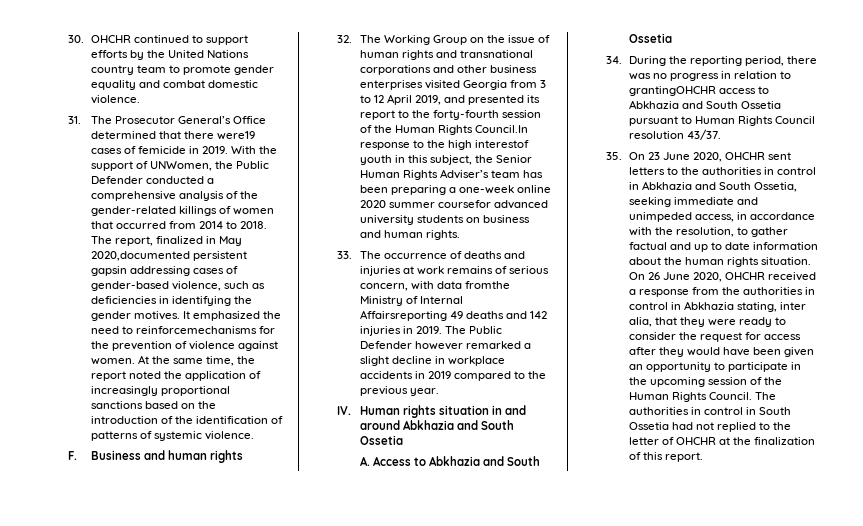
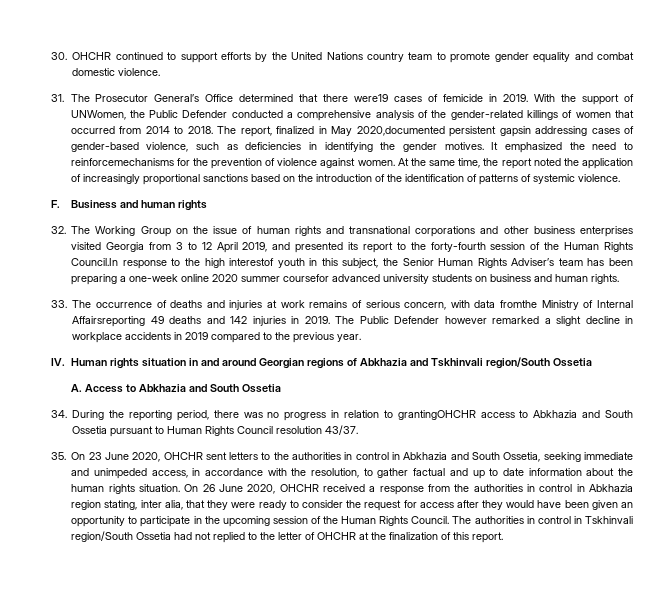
- IV. Human rights situation in and around Abkhazia and South Ossetia
+ IV. Human rights situation in and around Georgian regions of Abkhazia and Tskhinvali region/South Ossetia
- On 26 June 2020, OHCHR received a response from the authorities in control in Abkhazia stating, inter alia, that they were ready to consider the request for access after they would have been given an opportunity to participate in the upcoming session of the Human Rights Council.
+ On 26 June 2020, OHCHR received a response from the authorities in control in Abkhazia region stating, inter alia, that they were ready to consider the request for access after they would have been given an opportunity to participate in the upcoming session of the Human Rights Council.
- The authorities in control in South Ossetia had not replied to the letter of OHCHR at the finalization of this report.
+ The authorities in control in Tskhinvali region/South Ossetia had not replied to the letter of OHCHR at the finalization of this report.

